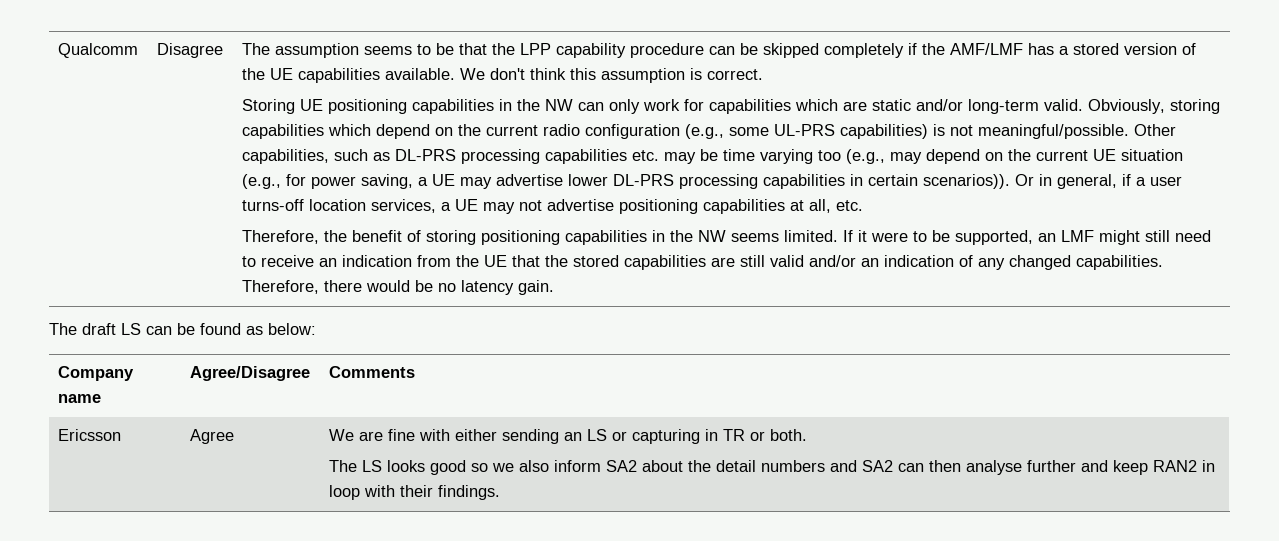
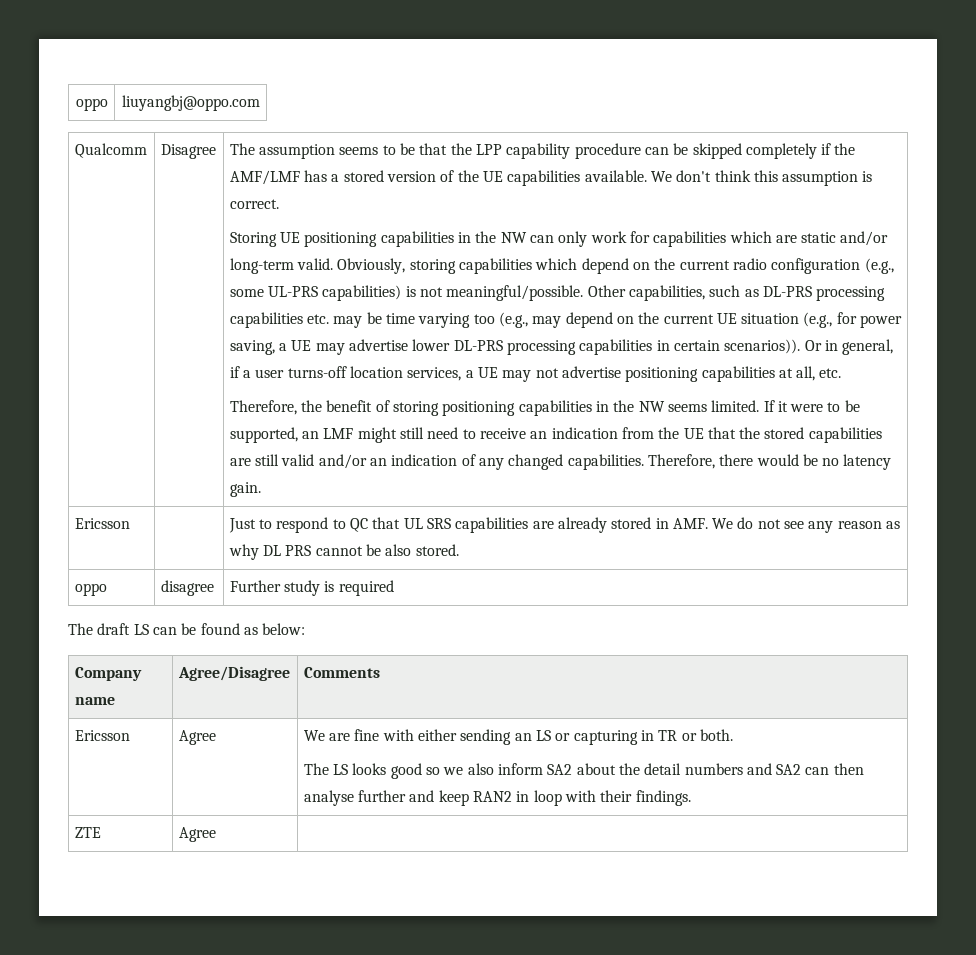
+ oppo | liuyangbj@oppo.com
+ Ericsson | | Just to respond to QC that UL SRS capabilities are already stored in AMF. We do not see any reason as why DL PRS cannot be also stored.
+ oppo | disagree | Further study is required
+ ZTE | Agree |

